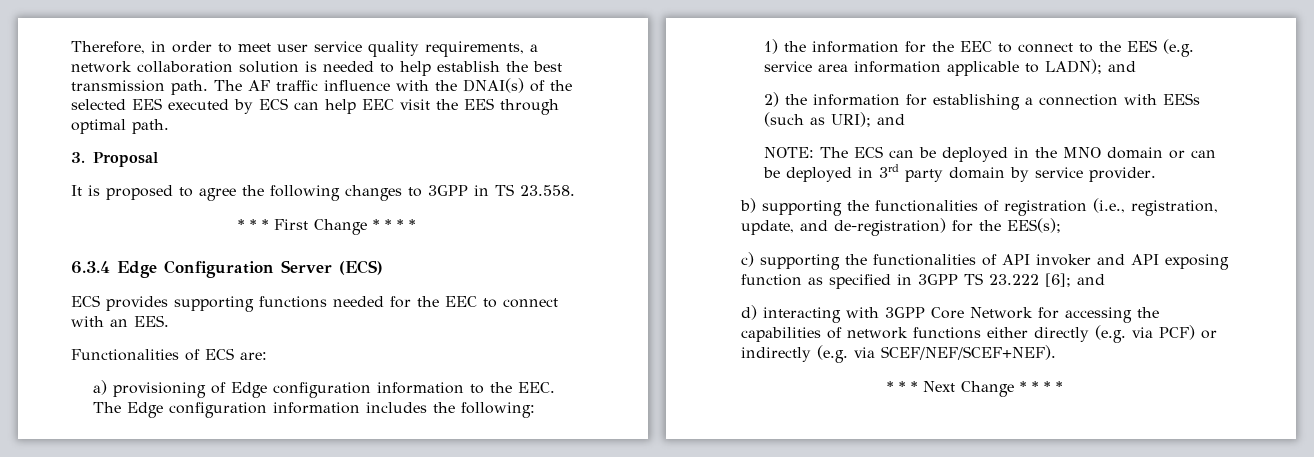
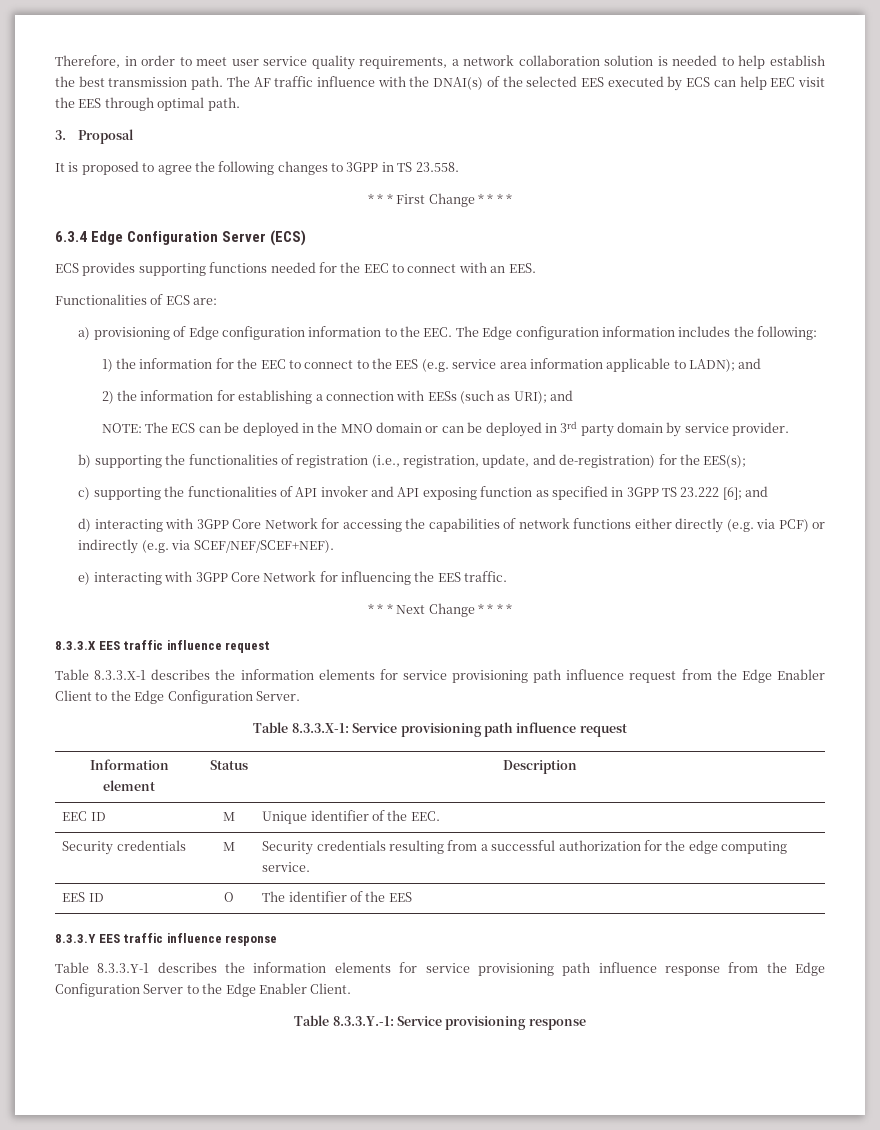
+ e) interacting with 3GPP Core Network for influencing the EES traffic.
+ 8.3.3.X EES traffic influence request
+ Table 8.3.3.X-1 describes the information elements for service provisioning path influence request from the Edge Enabler Client to the Edge Configuration Server.
+ Table 8.3.3.X-1: Service provisioning path influence request
+ Information element | Status | Description
+ EEC ID | M | Unique identifier of the EEC.
+ Security credentials | M | Security credentials resulting from a successful authorization for the edge computing service.
+ EES ID | O | The identifier of the EES
+ 8.3.3.Y EES traffic influence response
+ Table 8.3.3.Y-1 describes the information elements for service provisioning path influence response from the Edge Configuration Server to the Edge Enabler Client.
+ Table 8.3.3.Y.-1: Service provisioning response

